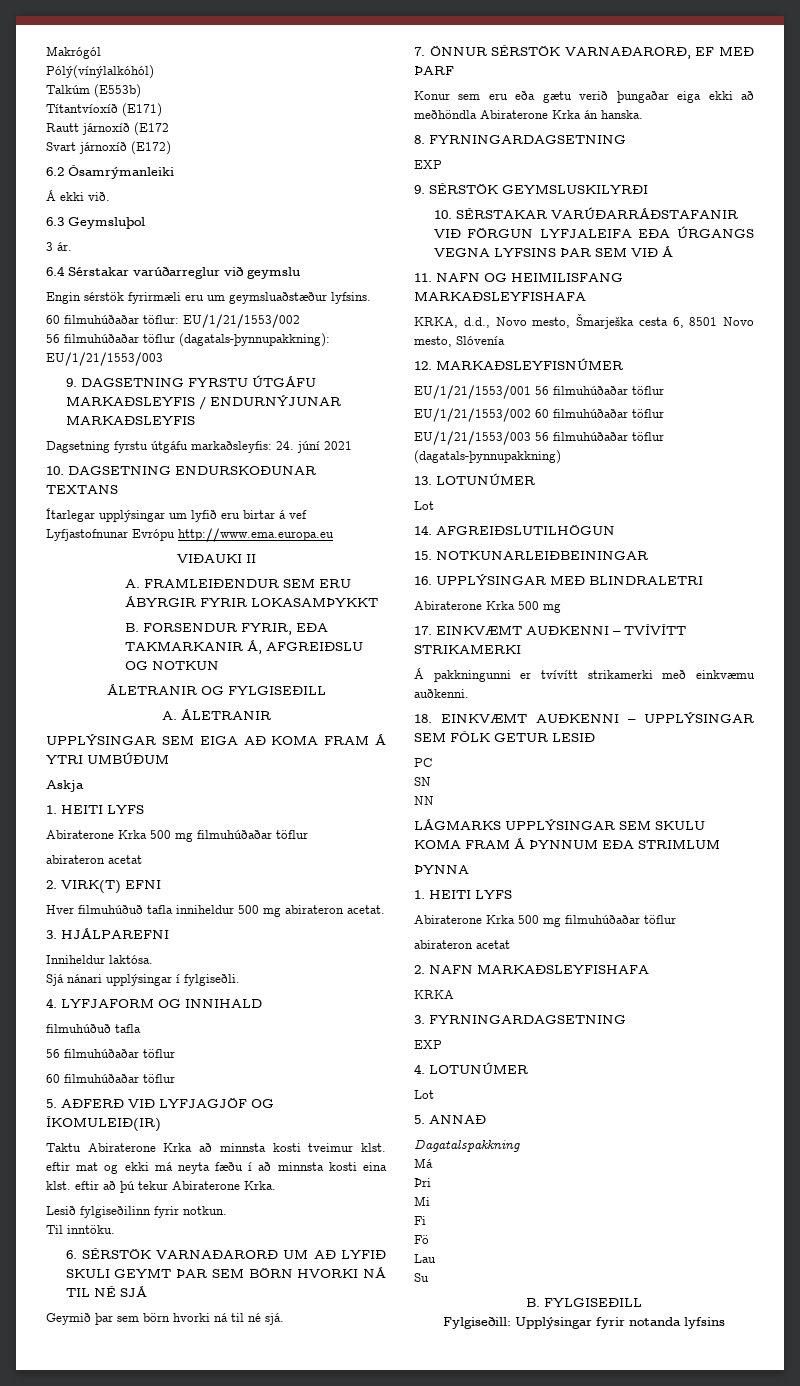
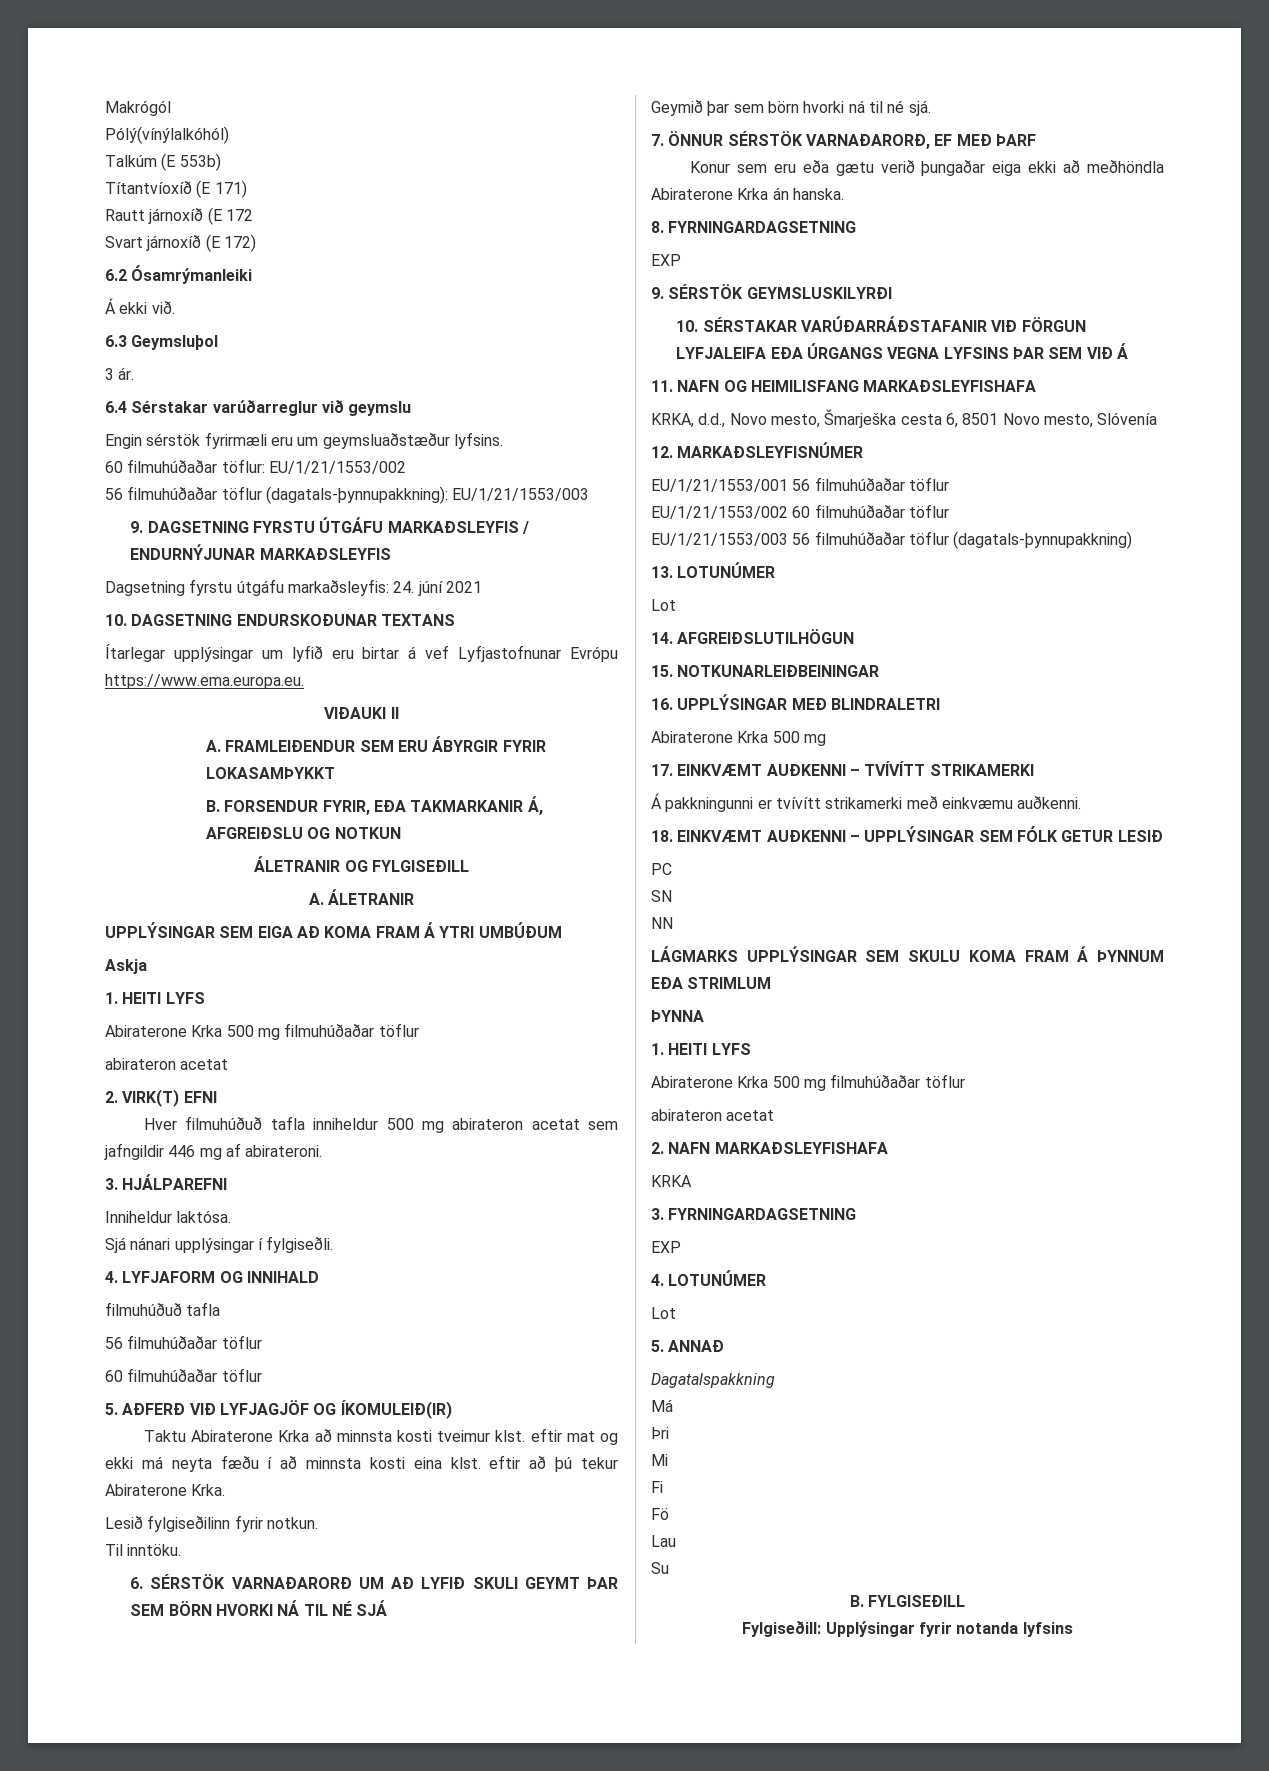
- Talkúm (E553b)
+ Talkúm (E 553b)
- Títantvíoxíð (E171)
+ Títantvíoxíð (E 171)
- Rautt járnoxíð (E172
+ Rautt járnoxíð (E 172
- Svart járnoxíð (E172)
+ Svart járnoxíð (E 172)
- Ítarlegar upplýsingar um lyfið eru birtar á vef Lyfjastofnunar Evrópu http://www.ema.europa.eu
+ Ítarlegar upplýsingar um lyfið eru birtar á vef Lyfjastofnunar Evrópu https://www.ema.europa.eu.
- Hver filmuhúðuð tafla inniheldur 500 mg abirateron acetat.
+ Hver filmuhúðuð tafla inniheldur 500 mg abirateron acetat sem jafngildir 446 mg af abirateroni.

